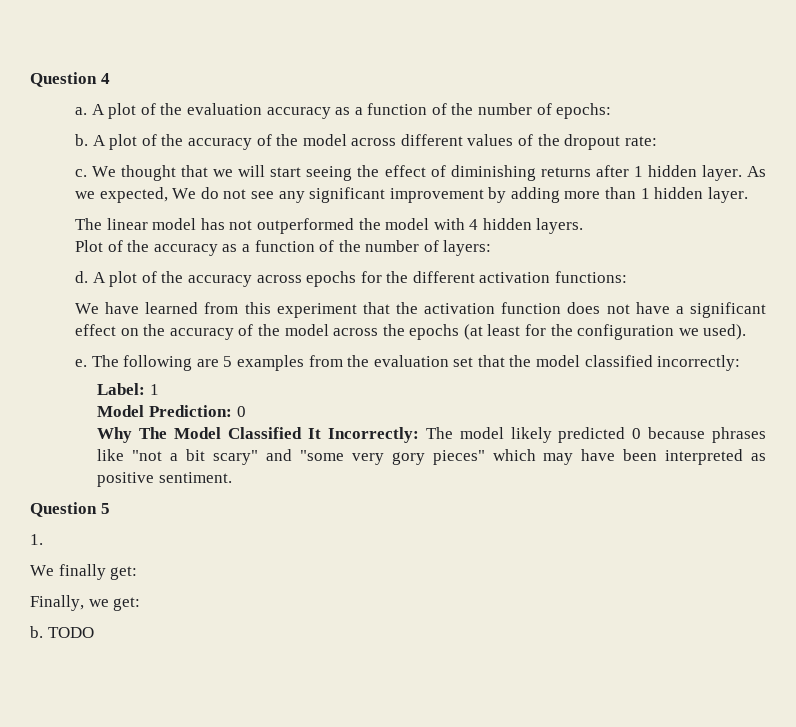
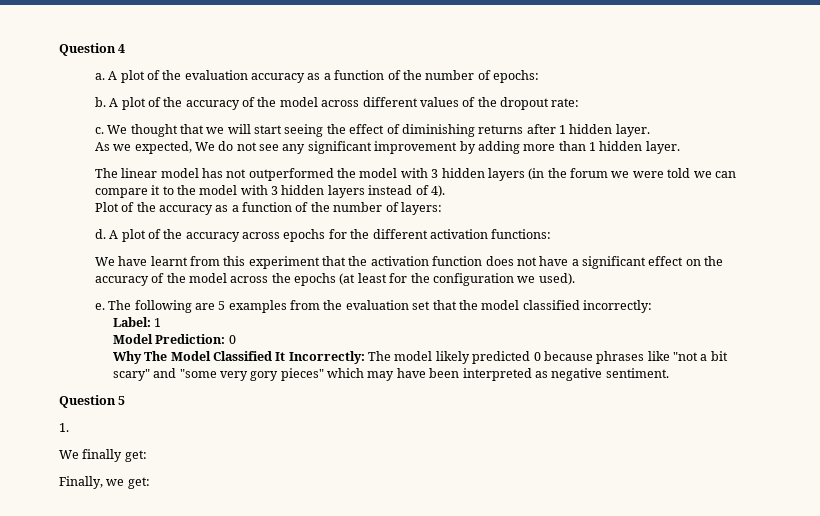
- We thought that we will start seeing the effect of diminishing returns after 1 hidden layer. As we expected, We do not see any significant improvement by adding more than 1 hidden layer.
+ We thought that we will start seeing the effect of diminishing returns after 1 hidden layer.
+ As we expected, We do not see any significant improvement by adding more than 1 hidden layer.
- The linear model has not outperformed the model with 4 hidden layers.
+ The linear model has not outperformed the model with 3 hidden layers (in the forum we were told we can compare it to the model with 3 hidden layers instead of 4).
- We have learned from this experiment that the activation function does not have a significant effect on the accuracy of the model across the epochs (at least for the configuration we used).
+ We have learnt from this experiment that the activation function does not have a significant effect on the accuracy of the model across the epochs (at least for the configuration we used).
- Why The Model Classified It Incorrectly: The model likely predicted 0 because phrases like "not a bit scary" and "some very gory pieces" which may have been interpreted as positive sentiment.
+ Why The Model Classified It Incorrectly: The model likely predicted 0 because phrases like "not a bit scary" and "some very gory pieces" which may have been interpreted as negative sentiment.
- b. TODO

